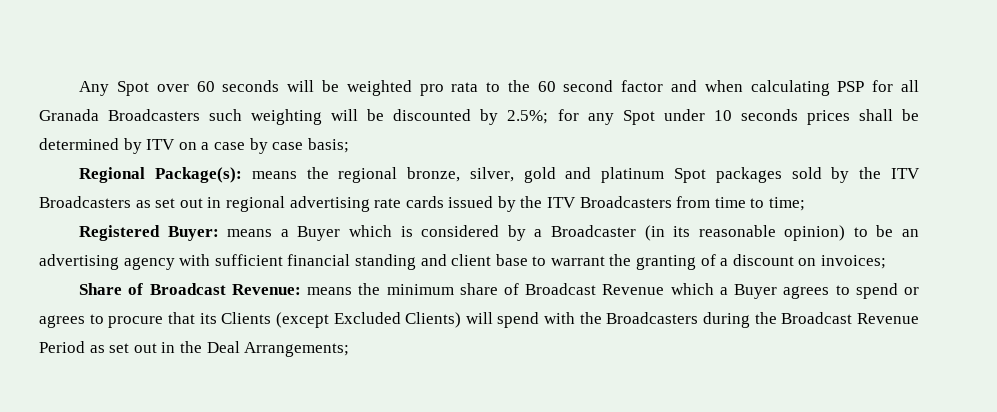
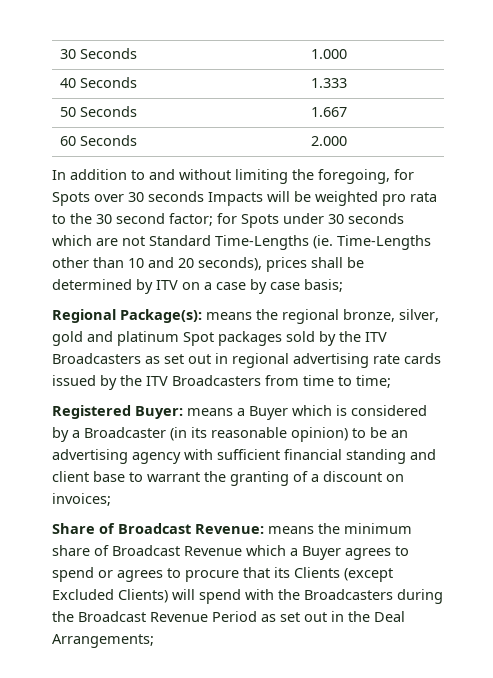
- Any Spot over 60 seconds will be weighted pro rata to the 60 second factor and when calculating PSP for all Granada Broadcasters such weighting will be discounted by 2.5%; for any Spot under 10 seconds prices shall be determined by ITV on a case by case basis;
+ 30 Seconds | 1.000
+ 40 Seconds | 1.333
+ 50 Seconds | 1.667
+ 60 Seconds | 2.000
+ In addition to and without limiting the foregoing, for Spots over 30 seconds Impacts will be weighted pro rata to the 30 second factor; for Spots under 30 seconds which are not Standard Time-Lengths (ie. Time-Lengths other than 10 and 20 seconds), prices shall be determined by ITV on a case by case basis;

